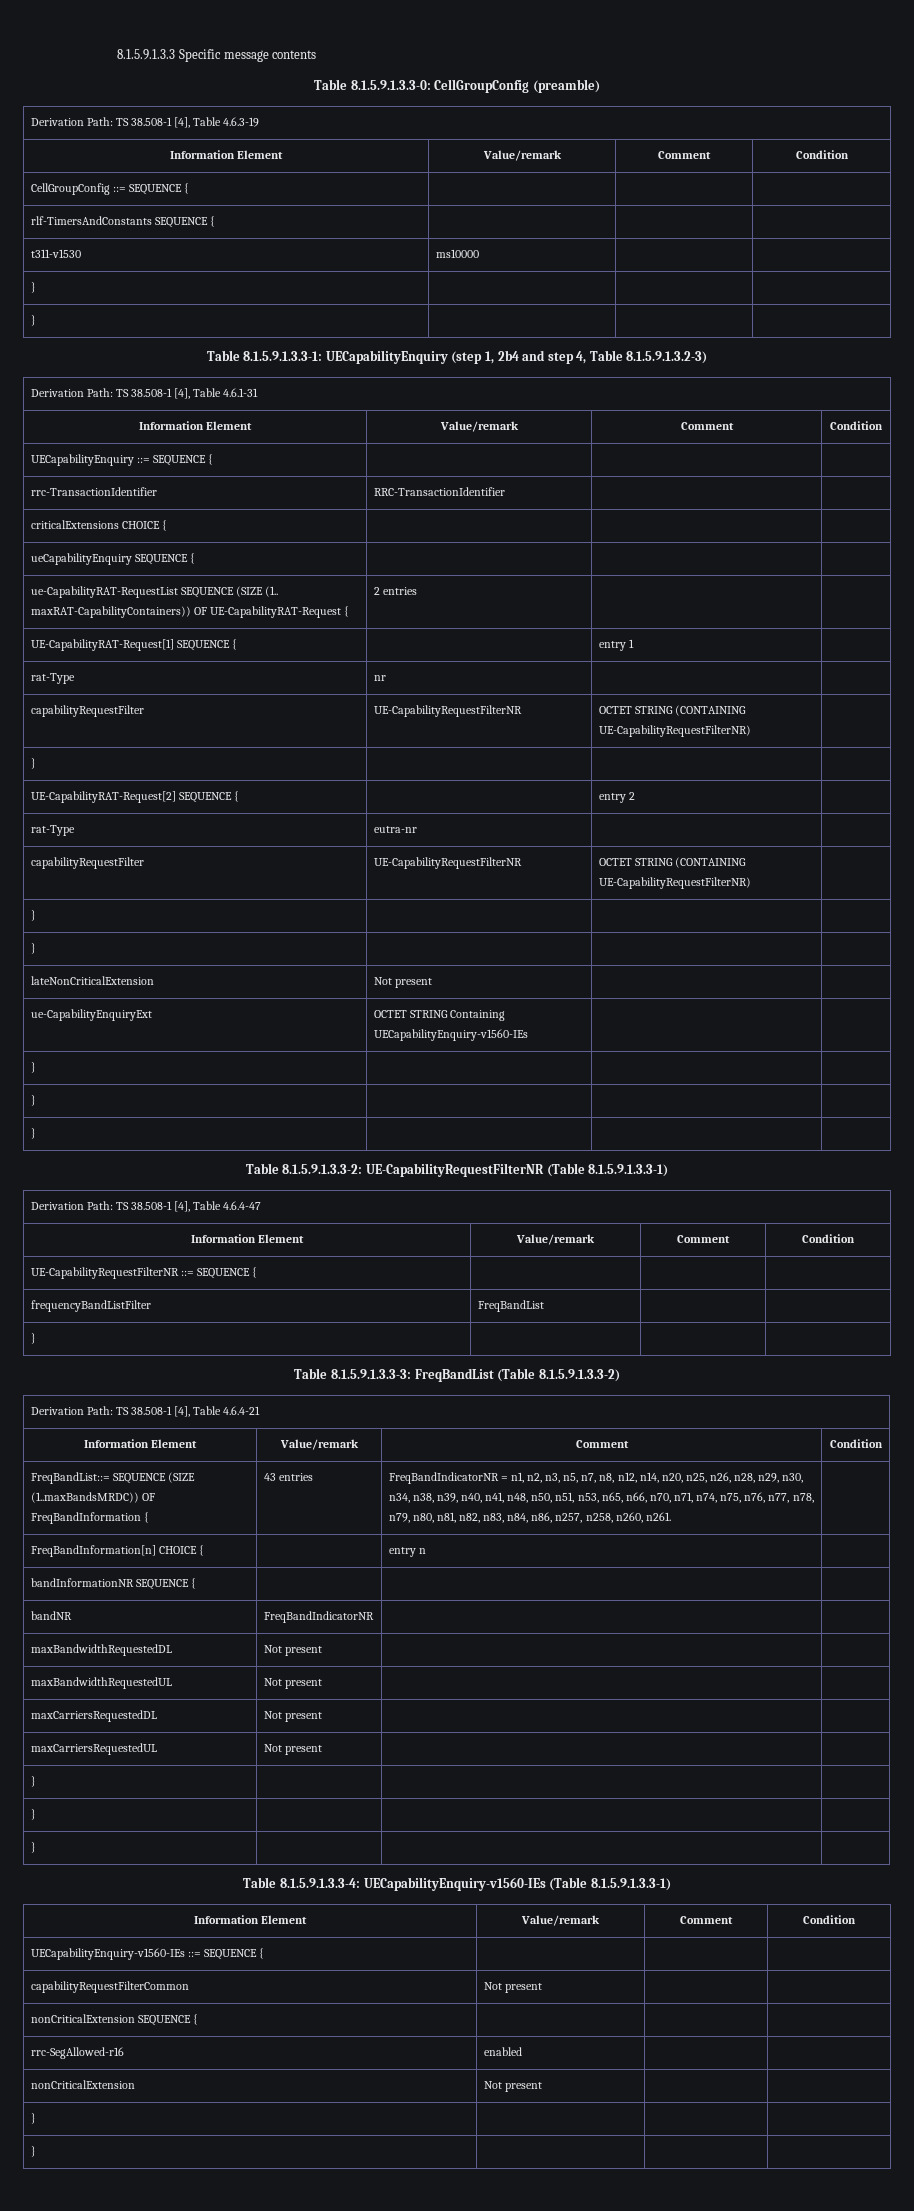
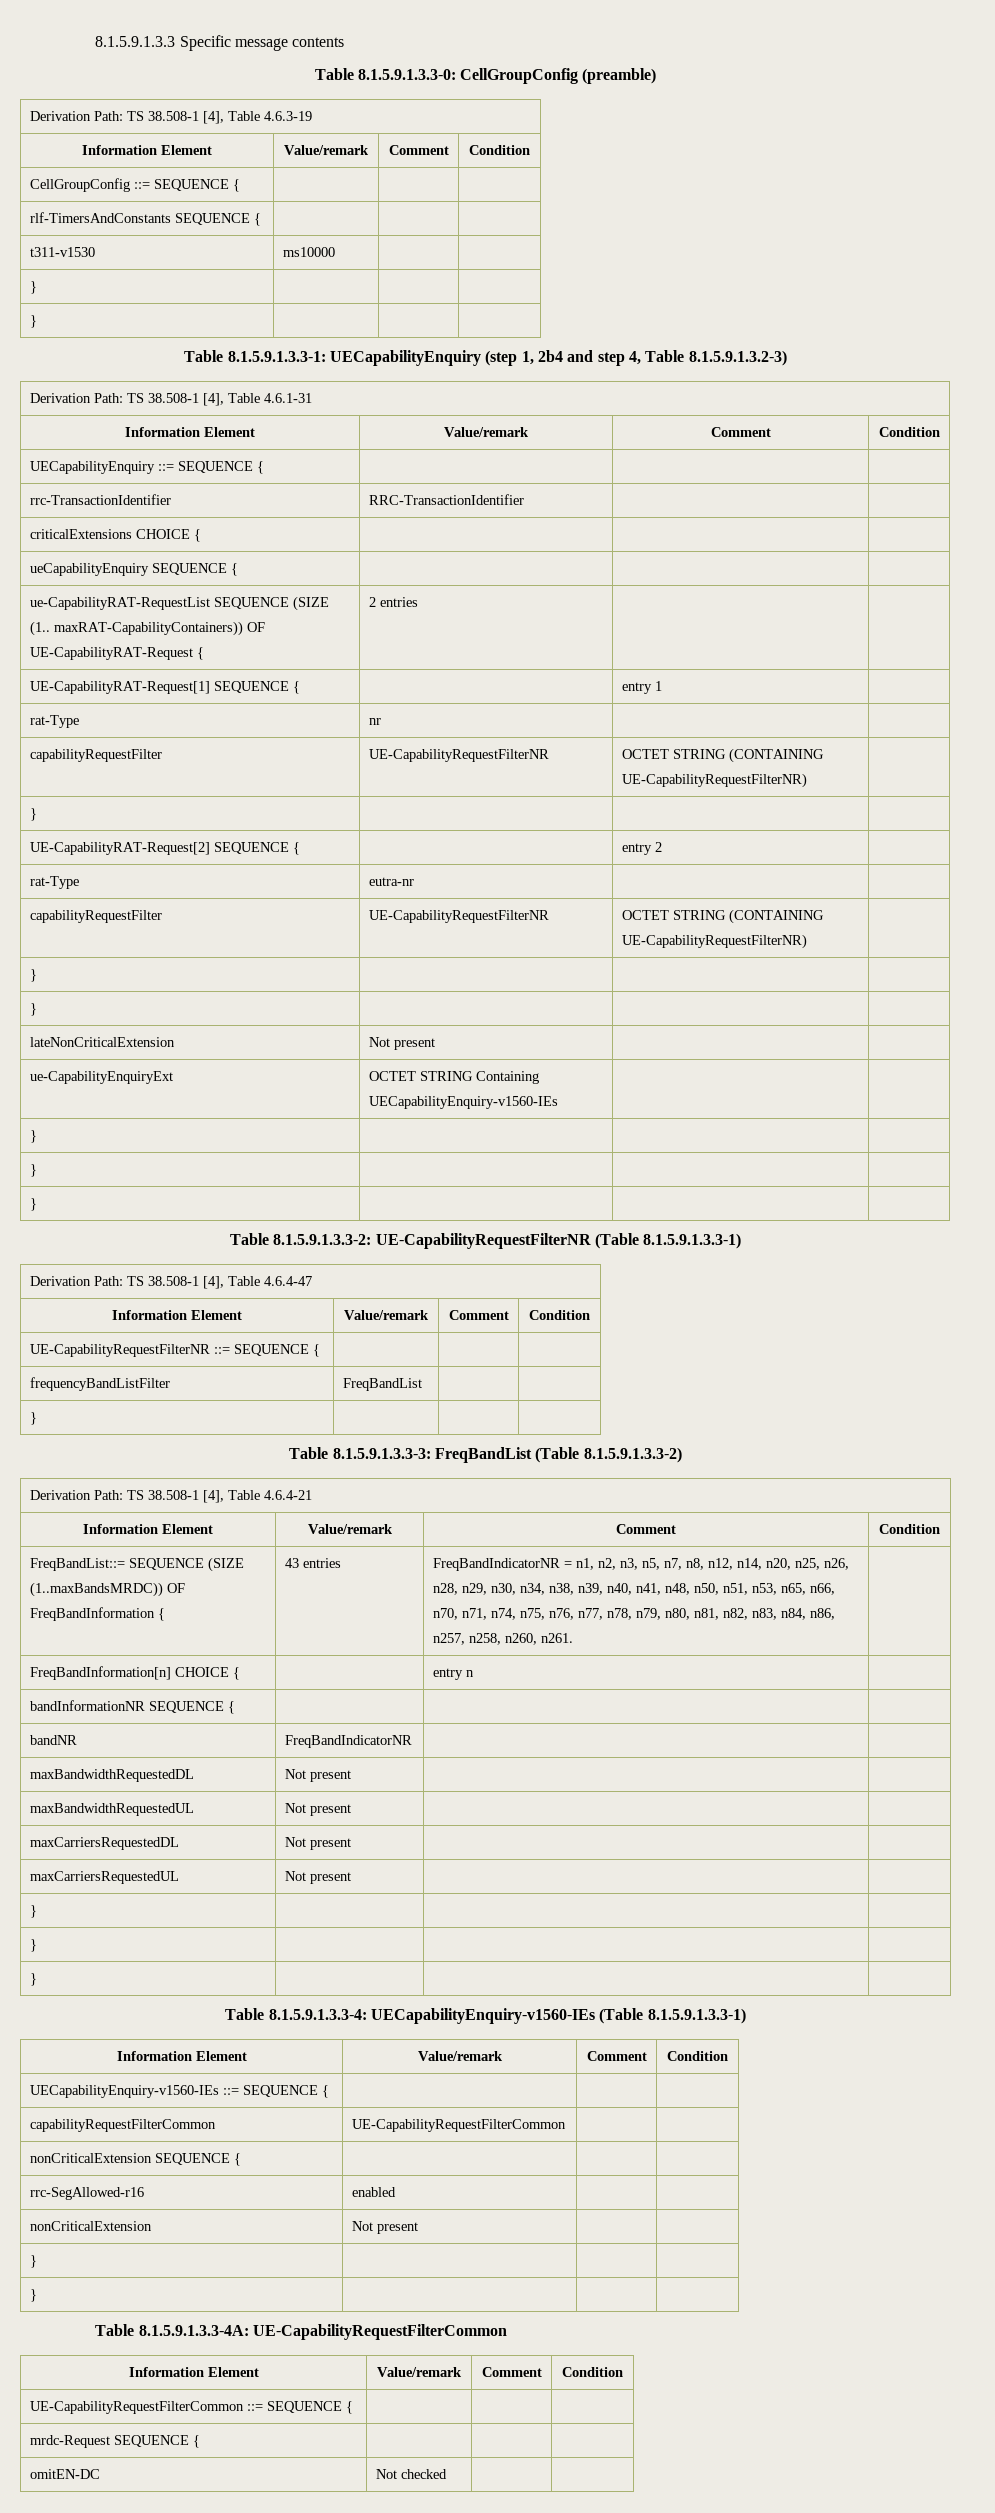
- capabilityRequestFilterCommon | Not present | |
+ capabilityRequestFilterCommon | UE-CapabilityRequestFilterCommon | |
+ Table 8.1.5.9.1.3.3-4A: UE-CapabilityRequestFilterCommon
+ Information Element | Value/remark | Comment | Condition
+ UE-CapabilityRequestFilterCommon ::= SEQUENCE { | | |
+ mrdc-Request SEQUENCE { | | |
+ omitEN-DC | Not checked | |

